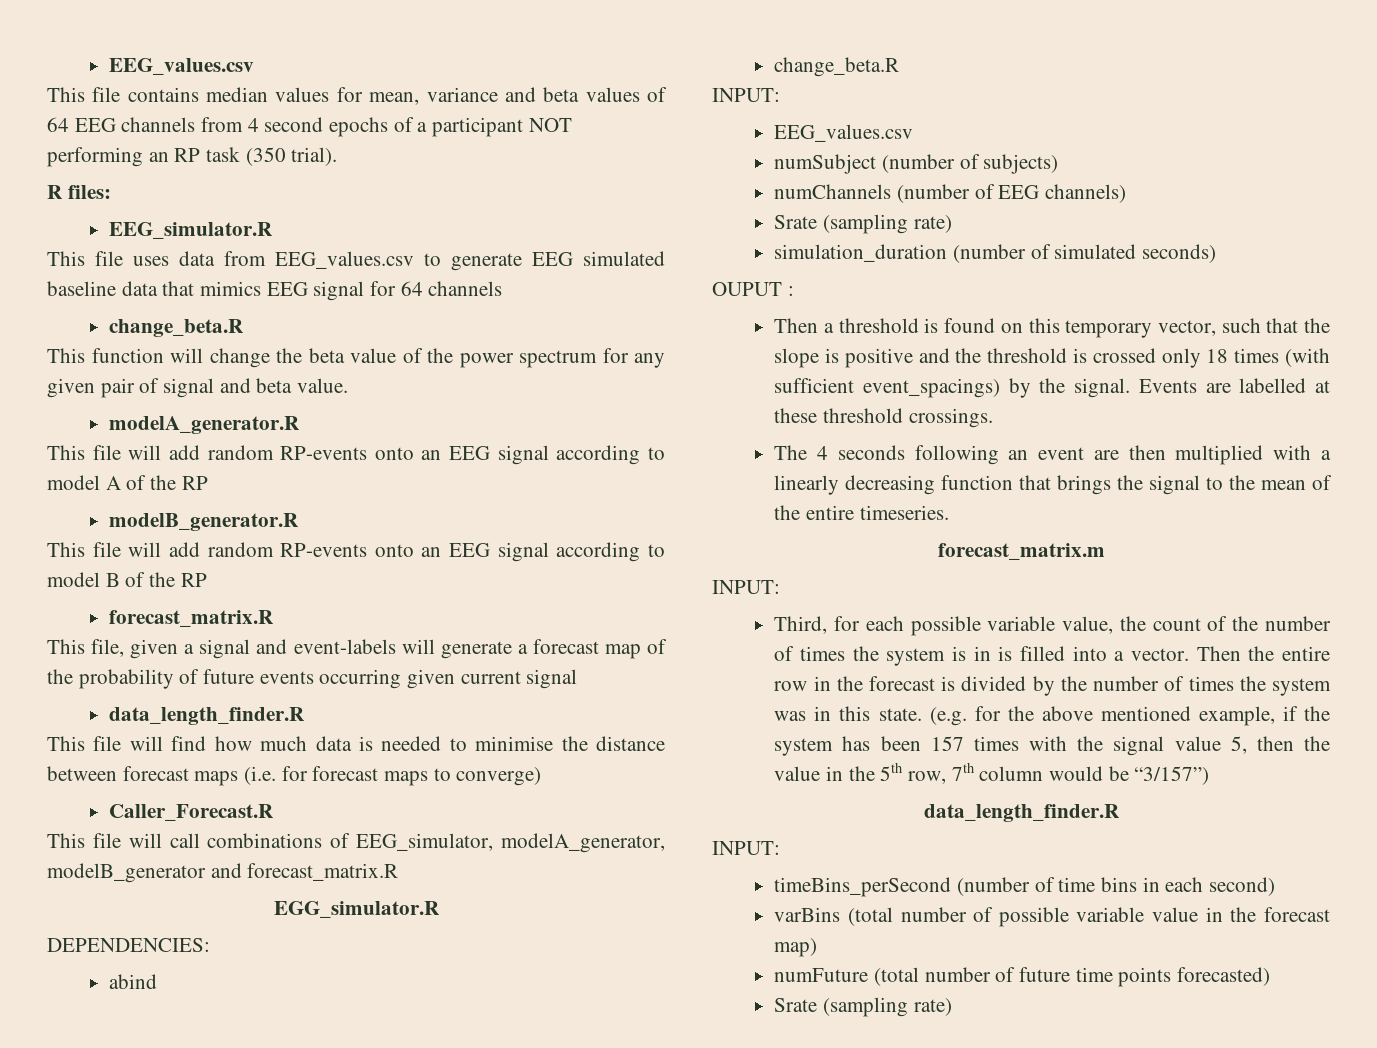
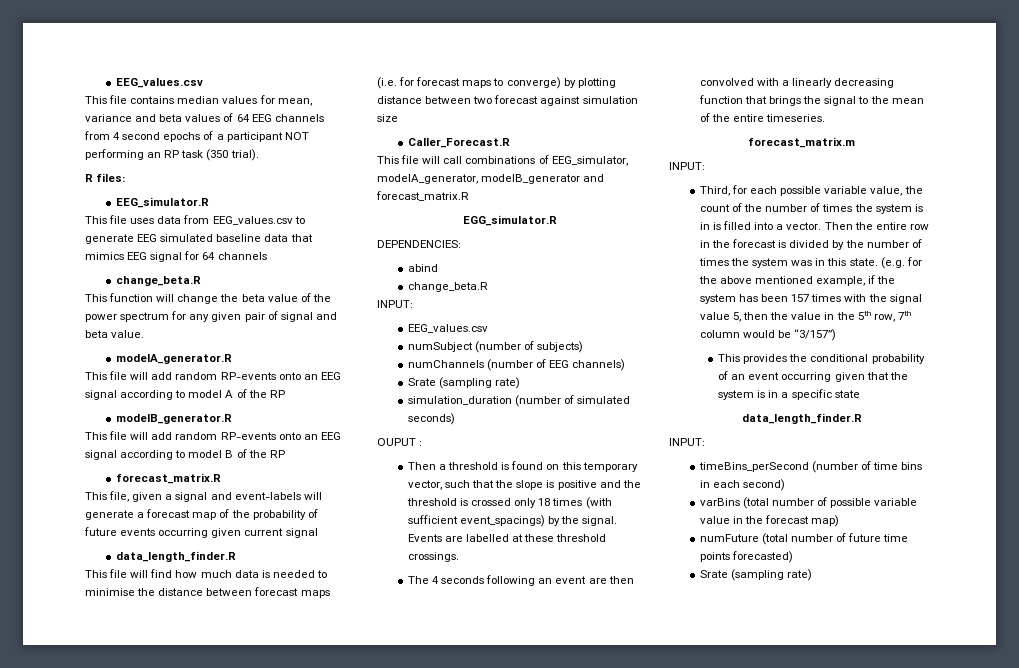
- This file will find how much data is needed to minimise the distance between forecast maps (i.e. for forecast maps to converge)
+ This file will find how much data is needed to minimise the distance between forecast maps (i.e. for forecast maps to converge) by plotting distance between two forecast against simulation size
- The 4 seconds following an event are then multiplied with a linearly decreasing function that brings the signal to the mean of the entire timeseries.
+ The 4 seconds following an event are then convolved with a linearly decreasing function that brings the signal to the mean of the entire timeseries.
+ This provides the conditional probability of an event occurring given that the system is in a specific state

